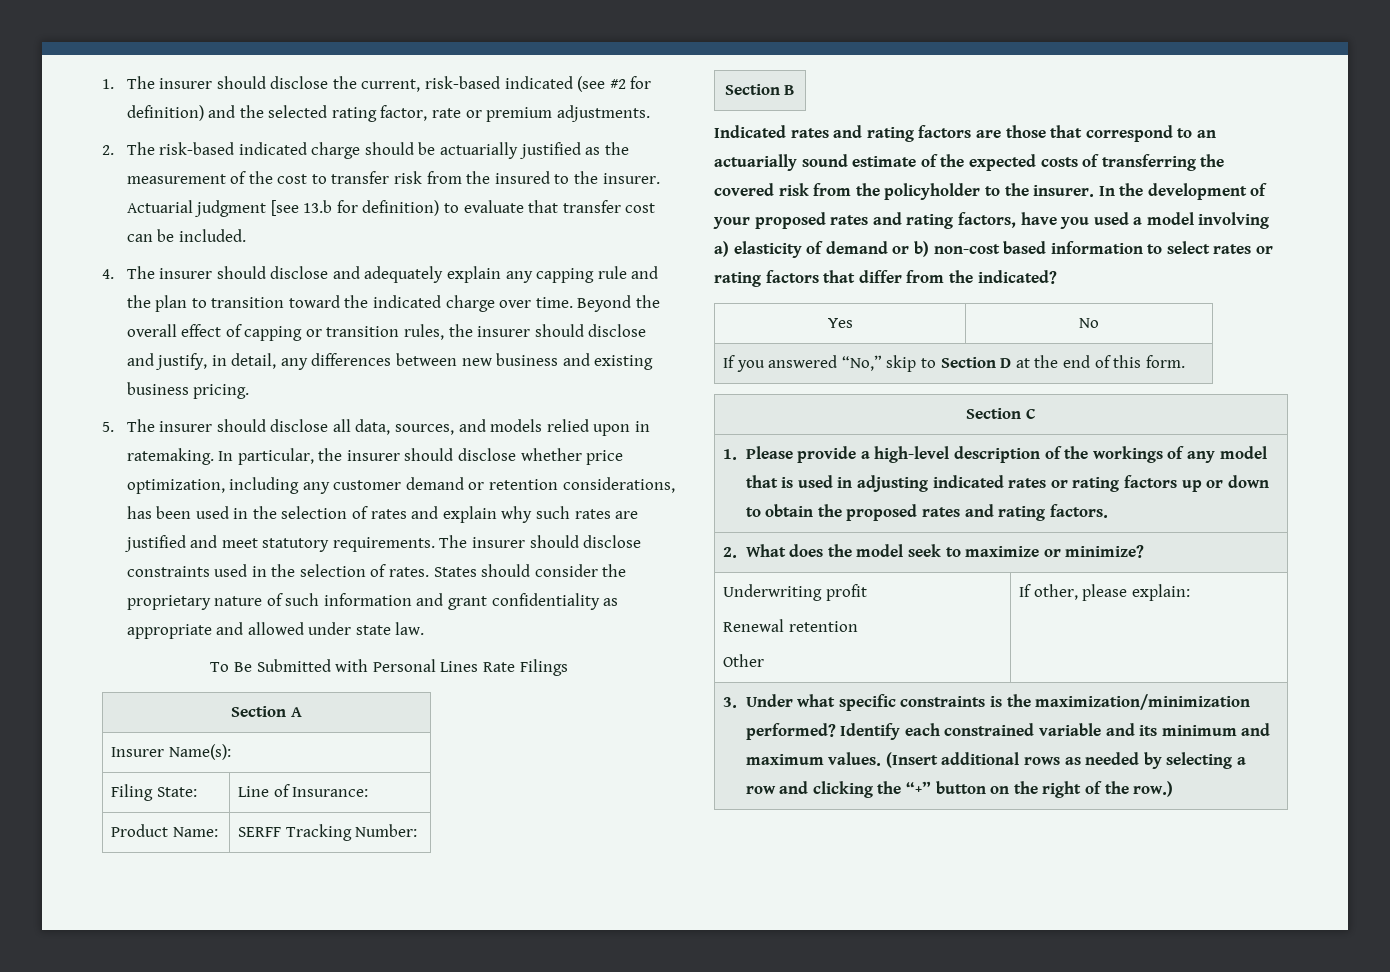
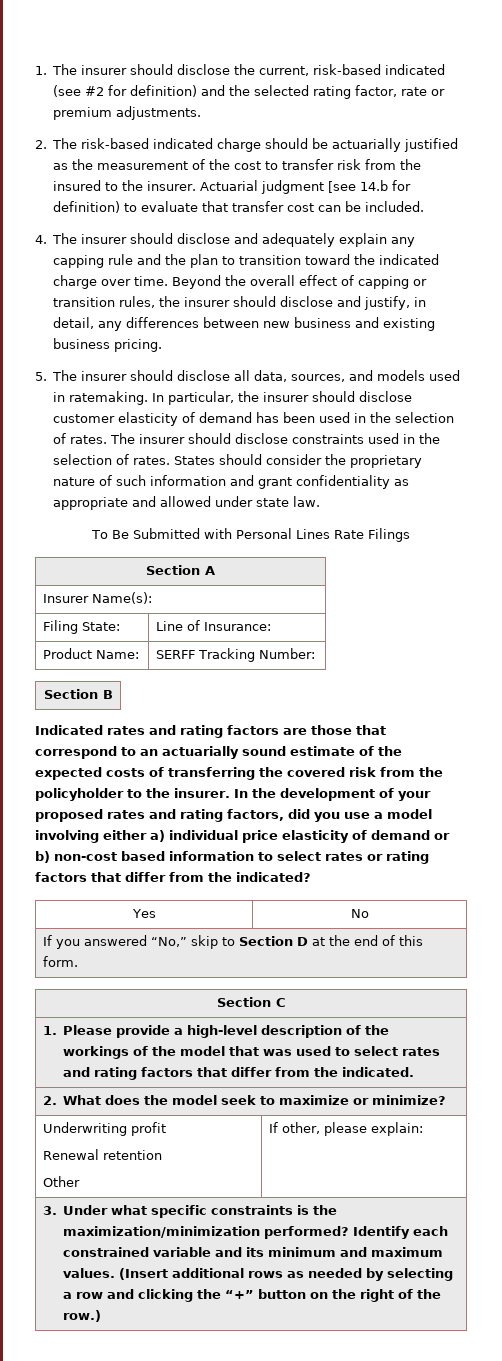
- Actuarial judgment [see 13.b for definition) to evaluate that transfer cost can be included.
+ Actuarial judgment [see 14.b for definition) to evaluate that transfer cost can be included.
- 5. The insurer should disclose all data, sources, and models relied upon in ratemaking.
+ 5. The insurer should disclose all data, sources, and models used in ratemaking.
- In particular, the insurer should disclose whether price optimization, including any customer demand or retention considerations, has been used in the selection of rates and explain why such rates are justified and meet statutory requirements.
+ In particular, the insurer should disclose customer elasticity of demand has been used in the selection of rates.
- In the development of your proposed rates and rating factors, have you used a model involving a) elasticity of demand or b) non-cost based information to select rates or rating factors that differ from the indicated?
+ In the development of your proposed rates and rating factors, did you use a model involving either a) individual price elasticity of demand or b) non-cost based information to select rates or rating factors that differ from the indicated?
- 1. Please provide a high-level description of the workings of any model that is used in adjusting indicated rates or rating factors up or down to obtain the proposed rates and rating factors.
+ 1. Please provide a high-level description of the workings of the model that was used to select rates and rating factors that differ from the indicated.

